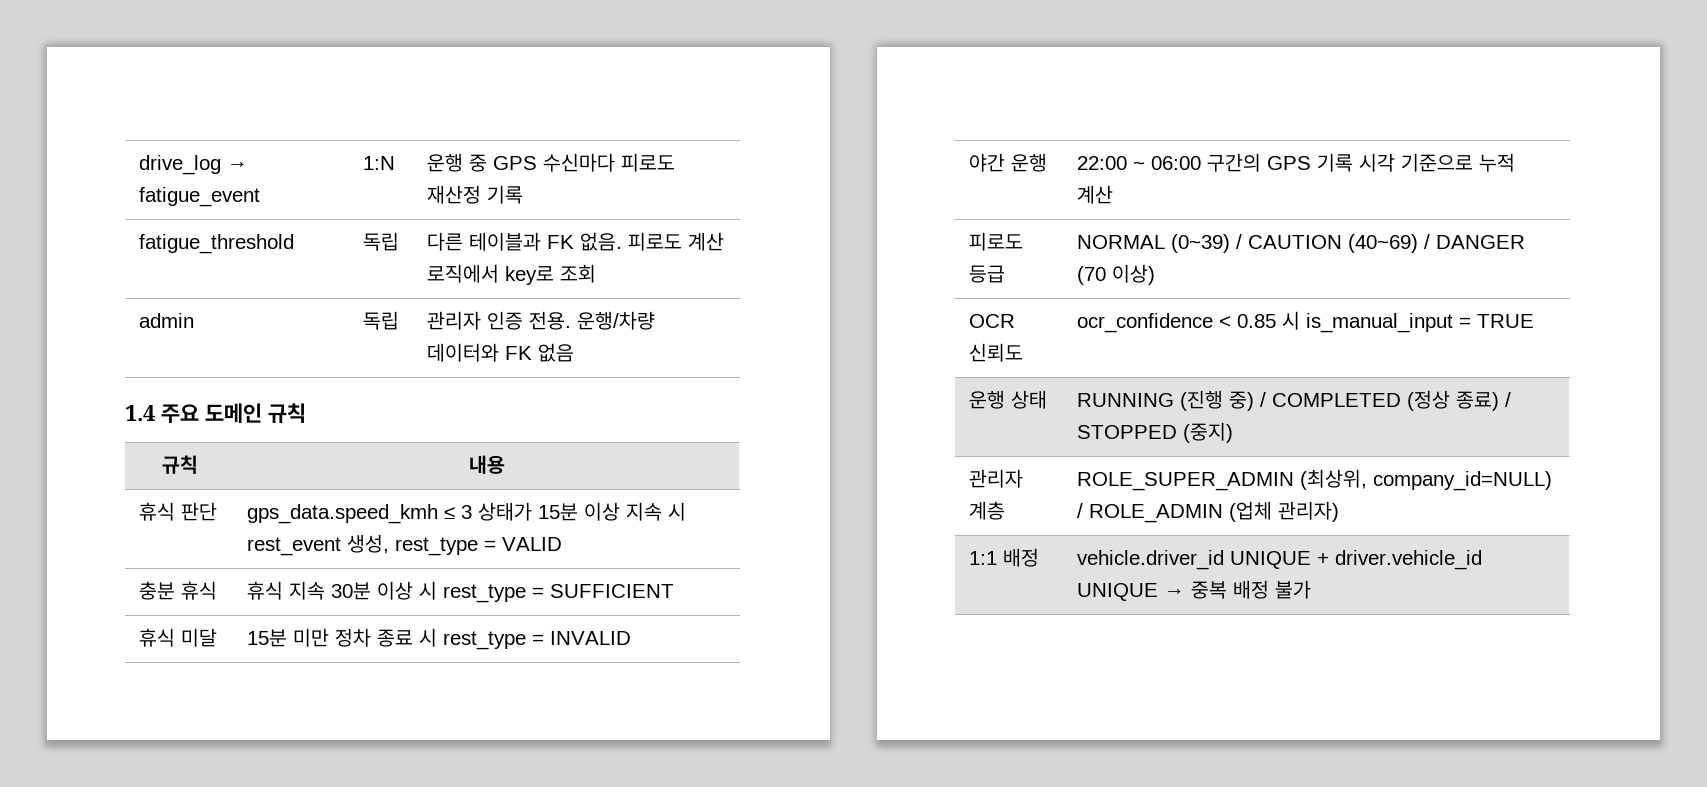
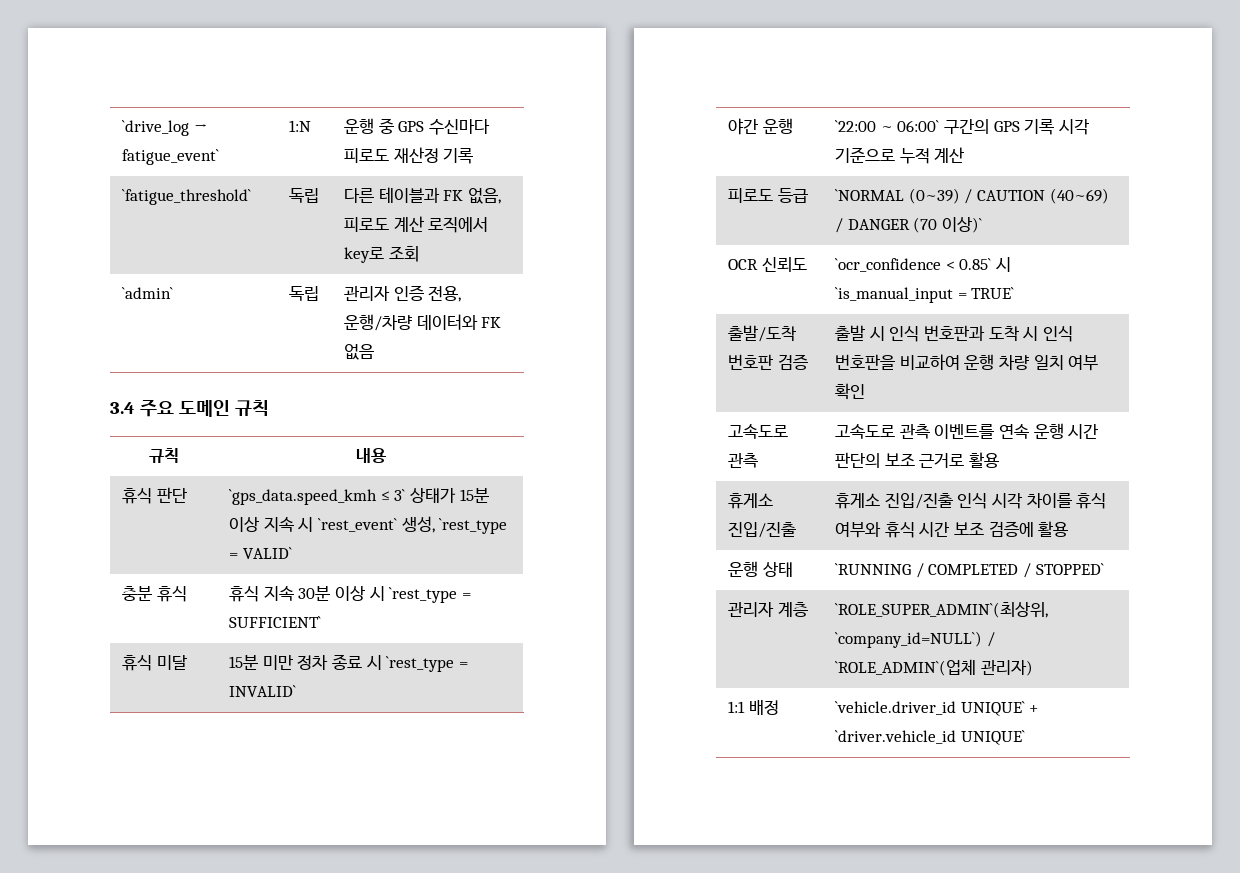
- drive_log → fatigue_event | 1:N | 운행 중 GPS 수신마다 피로도 재산정 기록
+ `drive_log → fatigue_event` | 1:N | 운행 중 GPS 수신마다 피로도 재산정 기록
- fatigue_threshold | 독립 | 다른 테이블과 FK 없음. 피로도 계산 로직에서 key로 조회
+ `fatigue_threshold` | 독립 | 다른 테이블과 FK 없음, 피로도 계산 로직에서 key로 조회
- admin | 독립 | 관리자 인증 전용. 운행/차량 데이터와 FK 없음
+ `admin` | 독립 | 관리자 인증 전용, 운행/차량 데이터와 FK 없음
- 1.4 주요 도메인 규칙
+ 3.4 주요 도메인 규칙
- 휴식 판단 | gps_data.speed_kmh ≤ 3 상태가 15분 이상 지속 시 rest_event 생성, rest_type = VALID
+ 휴식 판단 | `gps_data.speed_kmh ≤ 3` 상태가 15분 이상 지속 시 `rest_event` 생성, `rest_type = VALID`
- 충분 휴식 | 휴식 지속 30분 이상 시 rest_type = SUFFICIENT
+ 충분 휴식 | 휴식 지속 30분 이상 시 `rest_type = SUFFICIENT`
- 휴식 미달 | 15분 미만 정차 종료 시 rest_type = INVALID
+ 휴식 미달 | 15분 미만 정차 종료 시 `rest_type = INVALID`
- 야간 운행 | 22:00 ~ 06:00 구간의 GPS 기록 시각 기준으로 누적 계산
+ 야간 운행 | `22:00 ~ 06:00` 구간의 GPS 기록 시각 기준으로 누적 계산
- 피로도 등급 | NORMAL (0~39) / CAUTION (40~69) / DANGER (70 이상)
+ 피로도 등급 | `NORMAL (0~39) / CAUTION (40~69) / DANGER (70 이상)`
- OCR 신뢰도 | ocr_confidence < 0.85 시 is_manual_input = TRUE
- 운행 상태 | RUNNING (진행 중) / COMPLETED (정상 종료) / STOPPED (중지)
- 관리자 계층 | ROLE_SUPER_ADMIN (최상위, company_id=NULL) / ROLE_ADMIN (업체 관리자)
- 1:1 배정 | vehicle.driver_id UNIQUE + driver.vehicle_id UNIQUE → 중복 배정 불가
+ OCR 신뢰도 | `ocr_confidence < 0.85` 시 `is_manual_input = TRUE`
+ 출발/도착 번호판 검증 | 출발 시 인식 번호판과 도착 시 인식 번호판을 비교하여 운행 차량 일치 여부 확인
+ 고속도로 관측 | 고속도로 관측 이벤트를 연속 운행 시간 판단의 보조 근거로 활용
+ 휴게소 진입/진출 | 휴게소 진입/진출 인식 시각 차이를 휴식 여부와 휴식 시간 보조 검증에 활용
+ 운행 상태 | `RUNNING / COMPLETED / STOPPED`
+ 관리자 계층 | `ROLE_SUPER_ADMIN`(최상위, `company_id=NULL`) / `ROLE_ADMIN`(업체 관리자)
+ 1:1 배정 | `vehicle.driver_id UNIQUE` + `driver.vehicle_id UNIQUE`

